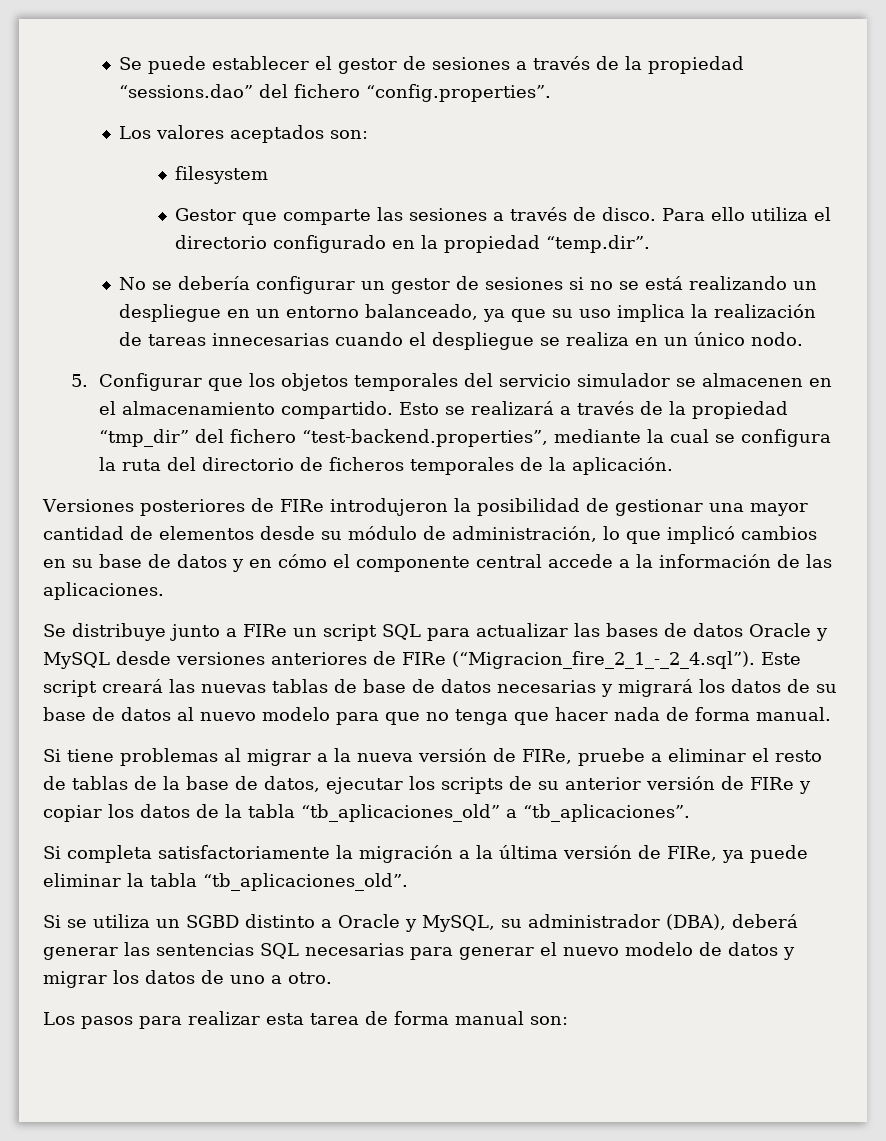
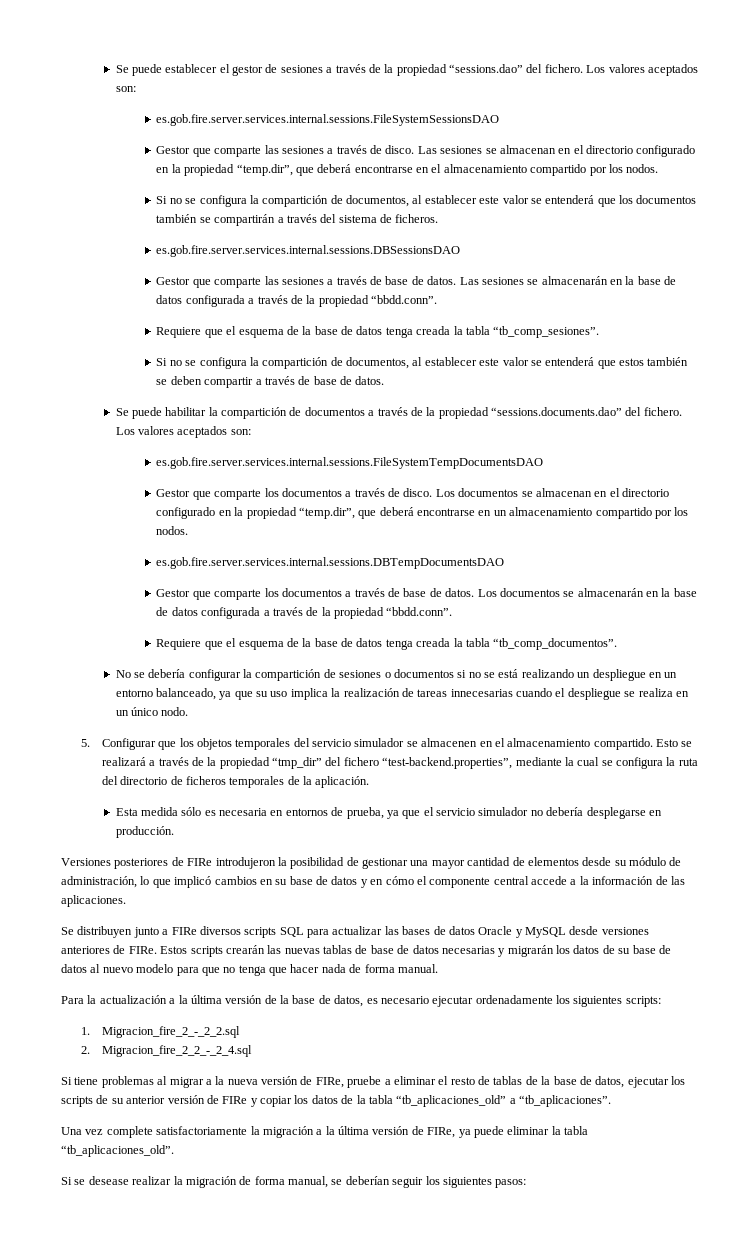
- Se puede establecer el gestor de sesiones a través de la propiedad “sessions.dao” del fichero “config.properties”.
- Los valores aceptados son:
- filesystem
+ Se puede establecer el gestor de sesiones a través de la propiedad “sessions.dao” del fichero. Los valores aceptados son:
+ es.gob.fire.server.services.internal.sessions.FileSystemSessionsDAO
- Para ello utiliza el directorio configurado en la propiedad “temp.dir”.
- No se debería configurar un gestor de sesiones si no se está realizando un despliegue en un entorno balanceado, ya que su uso implica la realización de tareas innecesarias cuando el despliegue se realiza en un único nodo.
+ Las sesiones se almacenan en el directorio configurado en la propiedad “temp.dir”, que deberá encontrarse en el almacenamiento compartido por los nodos.
+ Si no se configura la compartición de documentos, al establecer este valor se entenderá que los documentos también se compartirán a través del sistema de ficheros.
+ es.gob.fire.server.services.internal.sessions.DBSessionsDAO
+ Gestor que comparte las sesiones a través de base de datos. Las sesiones se almacenarán en la base de datos configurada a través de la propiedad “bbdd.conn”.
+ Requiere que el esquema de la base de datos tenga creada la tabla “tb_comp_sesiones”.
+ Si no se configura la compartición de documentos, al establecer este valor se entenderá que estos también se deben compartir a través de base de datos.
+ Se puede habilitar la compartición de documentos a través de la propiedad “sessions.documents.dao” del fichero. Los valores aceptados son:
+ es.gob.fire.server.services.internal.sessions.FileSystemTempDocumentsDAO
+ Gestor que comparte los documentos a través de disco. Los documentos se almacenan en el directorio configurado en la propiedad “temp.dir”, que deberá encontrarse en un almacenamiento compartido por los nodos.
+ es.gob.fire.server.services.internal.sessions.DBTempDocumentsDAO
+ Gestor que comparte los documentos a través de base de datos. Los documentos se almacenarán en la base de datos configurada a través de la propiedad “bbdd.conn”.
+ Requiere que el esquema de la base de datos tenga creada la tabla “tb_comp_documentos”.
+ No se debería configurar la compartición de sesiones o documentos si no se está realizando un despliegue en un entorno balanceado, ya que su uso implica la realización de tareas innecesarias cuando el despliegue se realiza en un único nodo.
+ Esta medida sólo es necesaria en entornos de prueba, ya que el servicio simulador no debería desplegarse en producción.
- Se distribuye junto a FIRe un script SQL para actualizar las bases de datos Oracle y MySQL desde versiones anteriores de FIRe (“Migracion_fire_2_1_-_2_4.sql”). Este script creará las nuevas tablas de base de datos necesarias y migrará los datos de su base de datos al nuevo modelo para que no tenga que hacer nada de forma manual.
+ Se distribuyen junto a FIRe diversos scripts SQL para actualizar las bases de datos Oracle y MySQL desde versiones anteriores de FIRe. Estos scripts crearán las nuevas tablas de base de datos necesarias y migrarán los datos de su base de datos al nuevo modelo para que no tenga que hacer nada de forma manual.
+ Para la actualización a la última versión de la base de datos, es necesario ejecutar ordenadamente los siguientes scripts:
+ 1. Migracion_fire_2_-_2_2.sql
+ 2. Migracion_fire_2_2_-_2_4.sql
- Si completa satisfactoriamente la migración a la última versión de FIRe, ya puede eliminar la tabla “tb_aplicaciones_old”.
+ Una vez complete satisfactoriamente la migración a la última versión de FIRe, ya puede eliminar la tabla “tb_aplicaciones_old”.
- Si se utiliza un SGBD distinto a Oracle y MySQL, su administrador (DBA), deberá generar las sentencias SQL necesarias para generar el nuevo modelo de datos y migrar los datos de uno a otro.
- Los pasos para realizar esta tarea de forma manual son:
+ Si se desease realizar la migración de forma manual, se deberían seguir los siguientes pasos:

